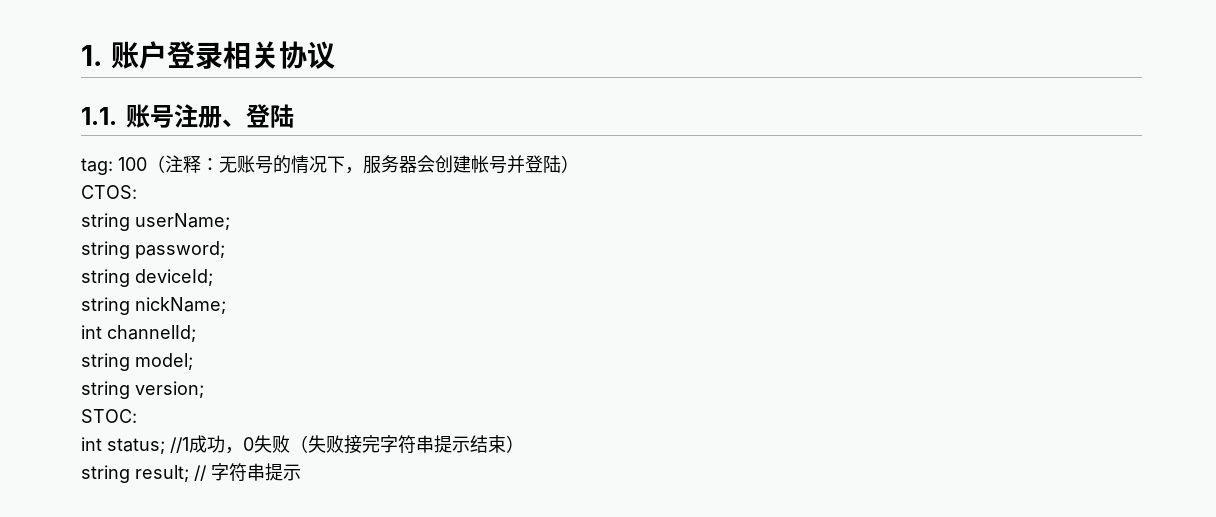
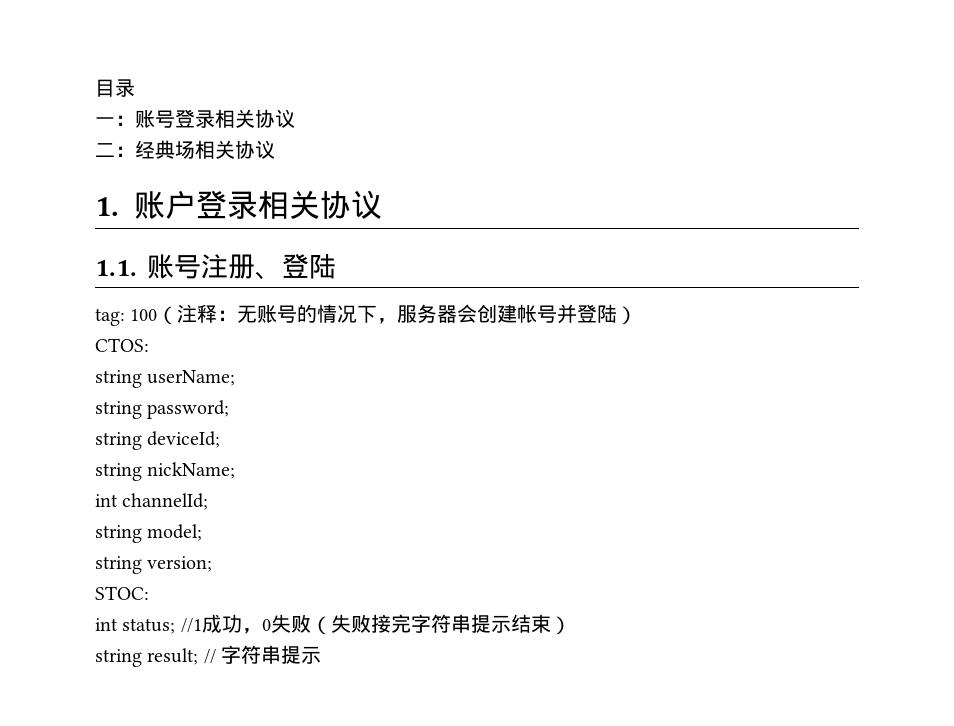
+ 目录
+ 一：账号登录相关协议
+ 二：经典场相关协议

